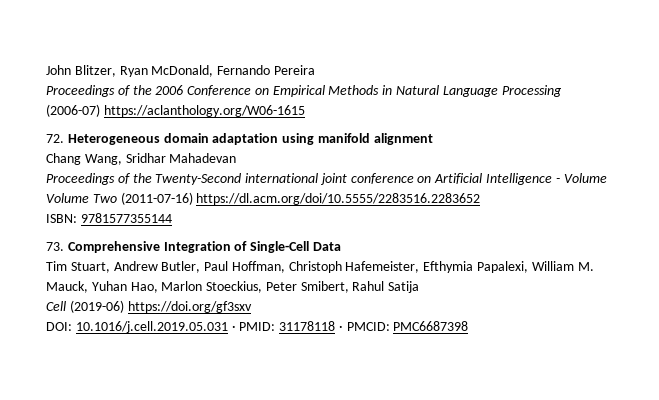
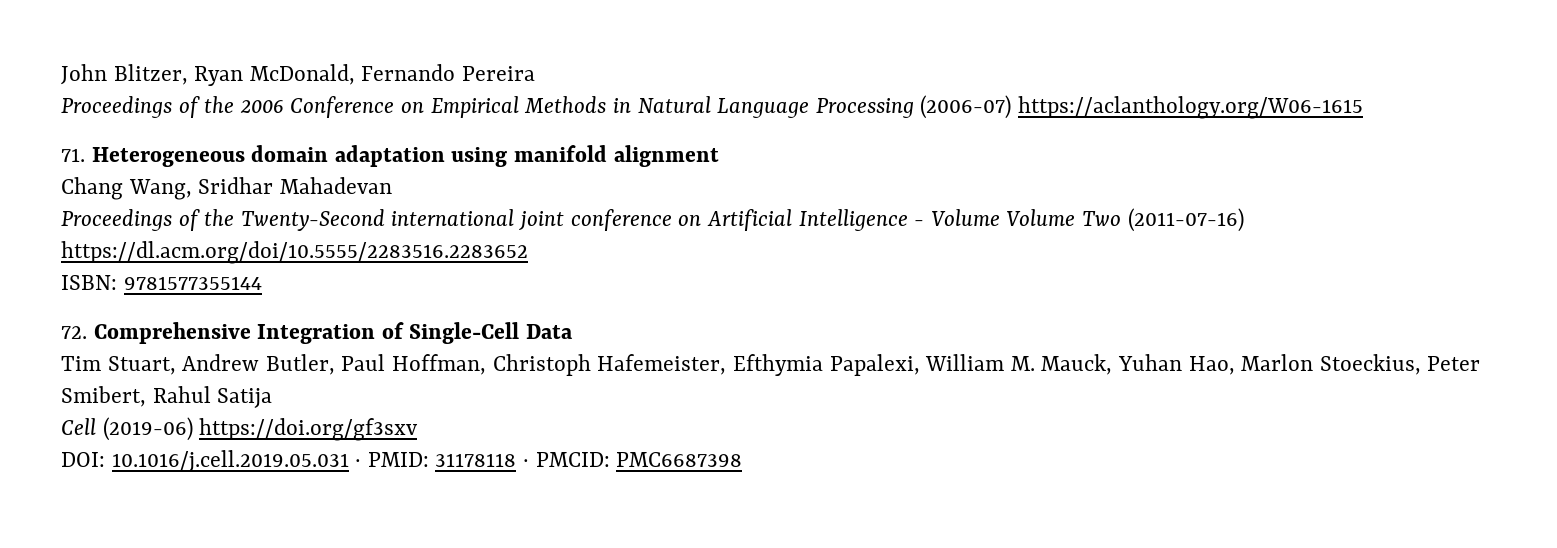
- 72. Heterogeneous domain adaptation using manifold alignment
+ 71. Heterogeneous domain adaptation using manifold alignment
- 73. Comprehensive Integration of Single-Cell Data
+ 72. Comprehensive Integration of Single-Cell Data

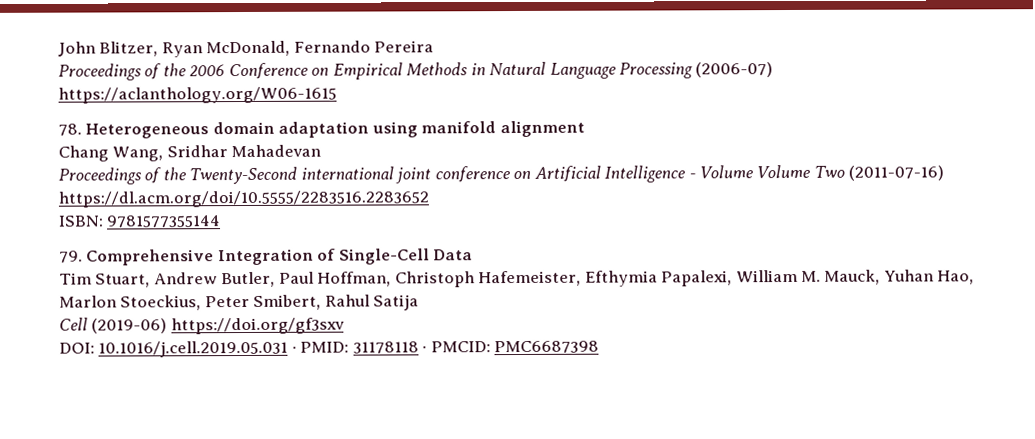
- 71. Heterogeneous domain adaptation using manifold alignment
+ 78. Heterogeneous domain adaptation using manifold alignment
- 72. Comprehensive Integration of Single-Cell Data
+ 79. Comprehensive Integration of Single-Cell Data

